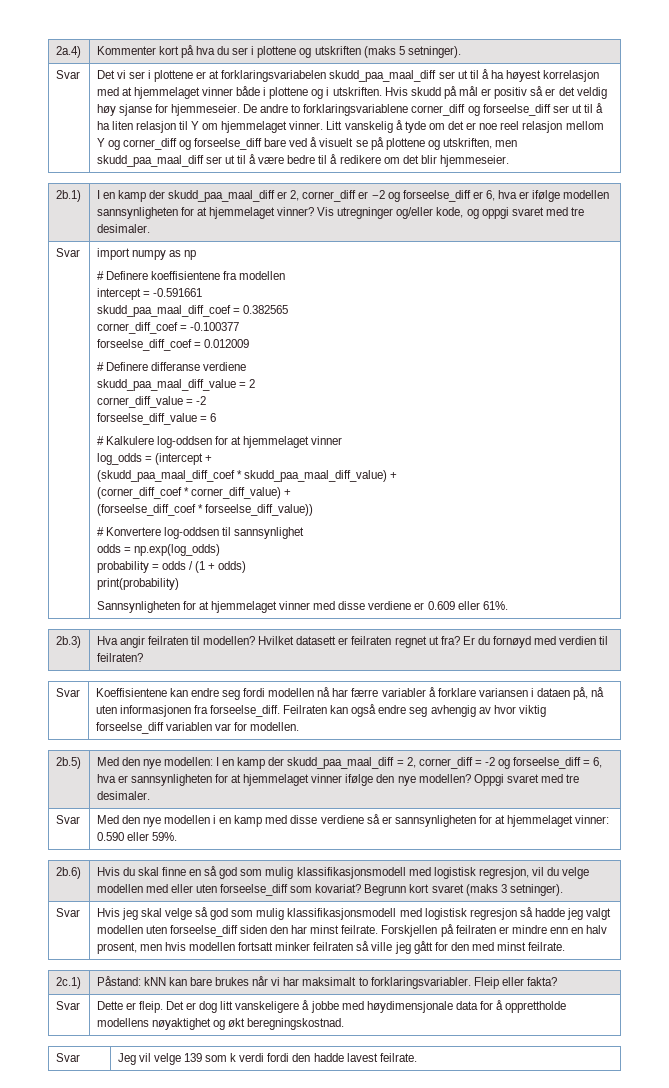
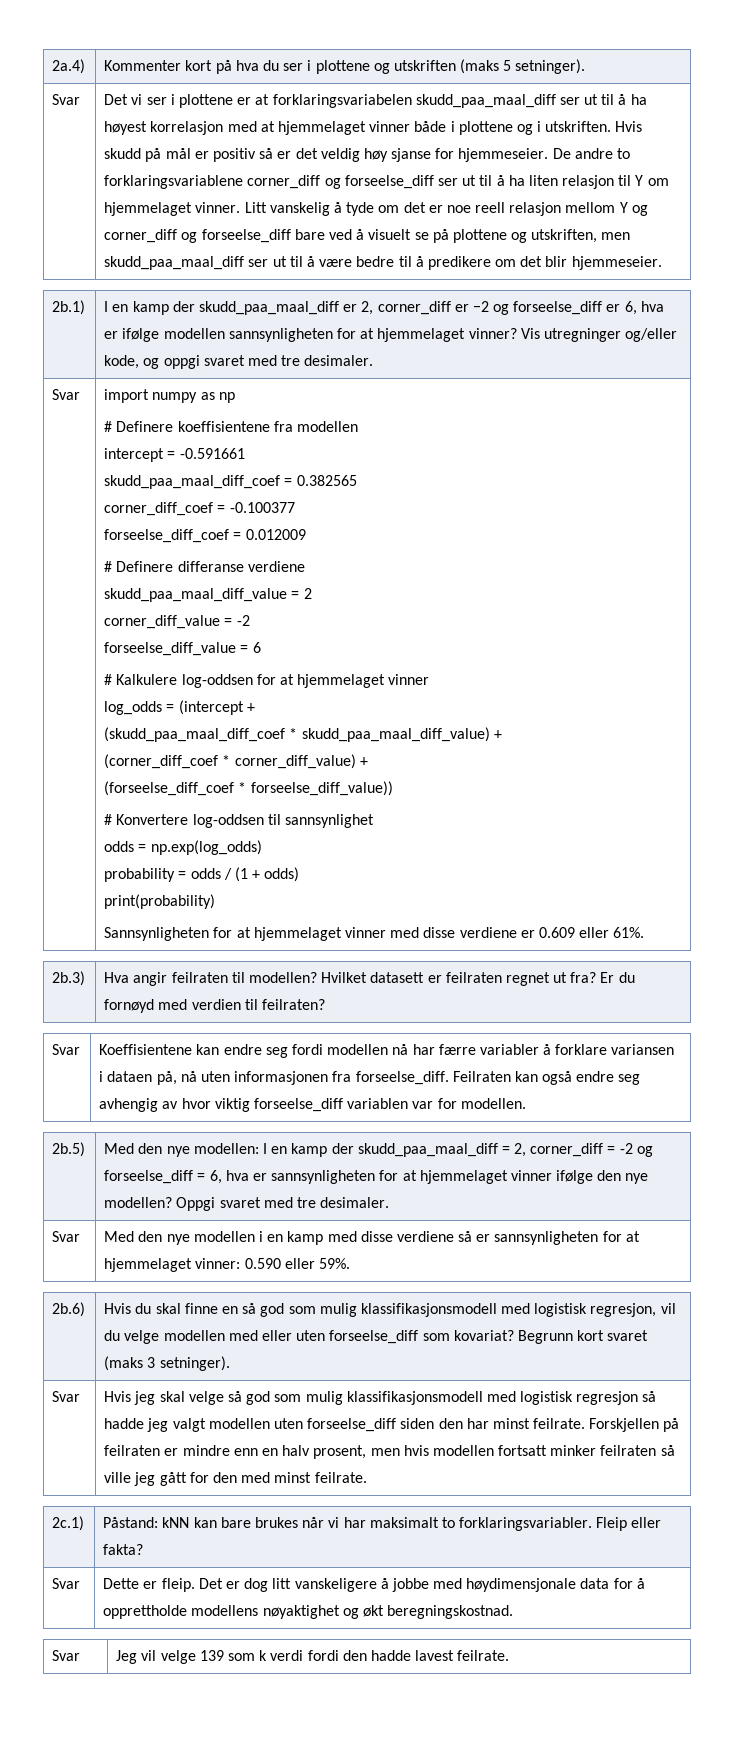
- Litt vanskelig å tyde om det er noe reel relasjon mellom Y og corner_diff og forseelse_diff bare ved å visuelt se på plottene og utskriften, men skudd_paa_maal_diff ser ut til å være bedre til å redikere om det blir hjemmeseier.
+ Litt vanskelig å tyde om det er noe reell relasjon mellom Y og corner_diff og forseelse_diff bare ved å visuelt se på plottene og utskriften, men skudd_paa_maal_diff ser ut til å være bedre til å predikere om det blir hjemmeseier.

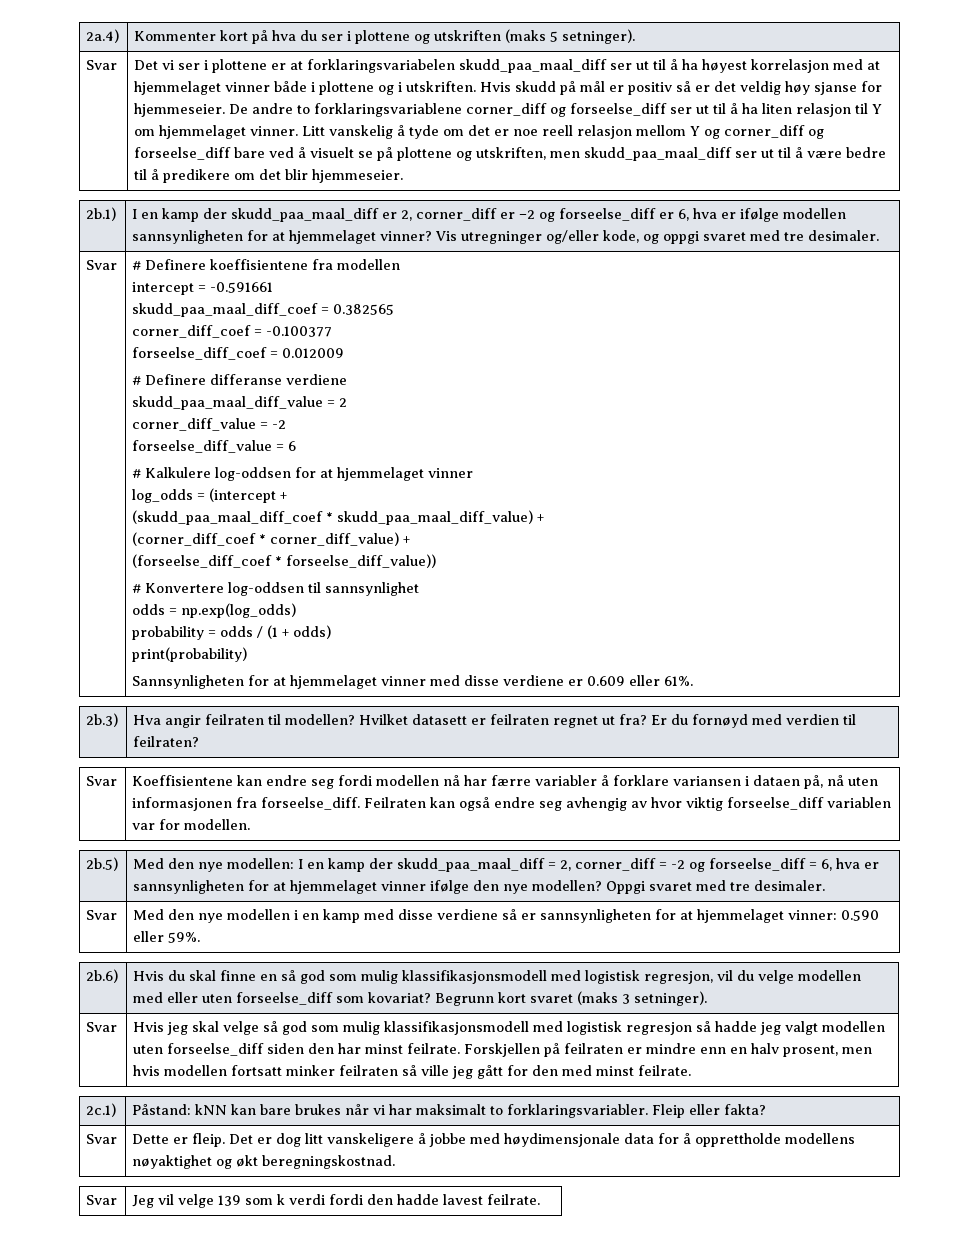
- import numpy as np

